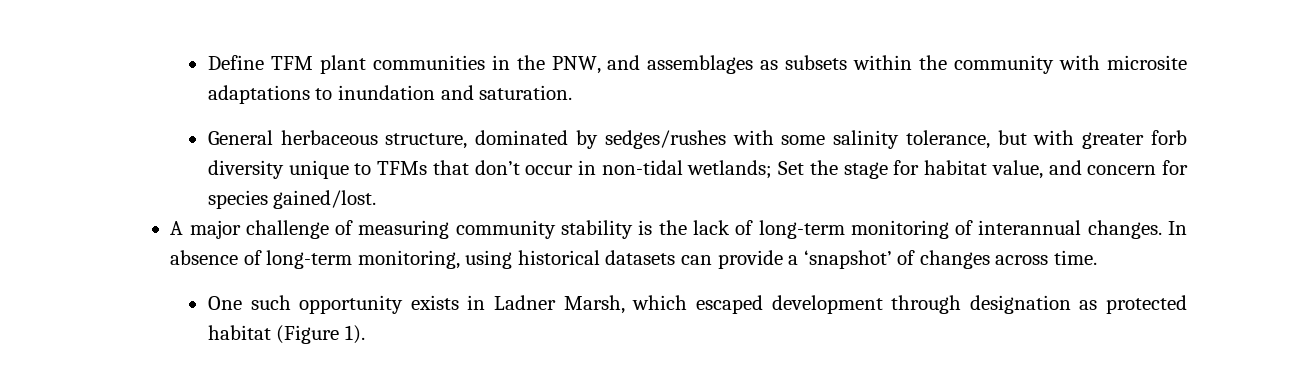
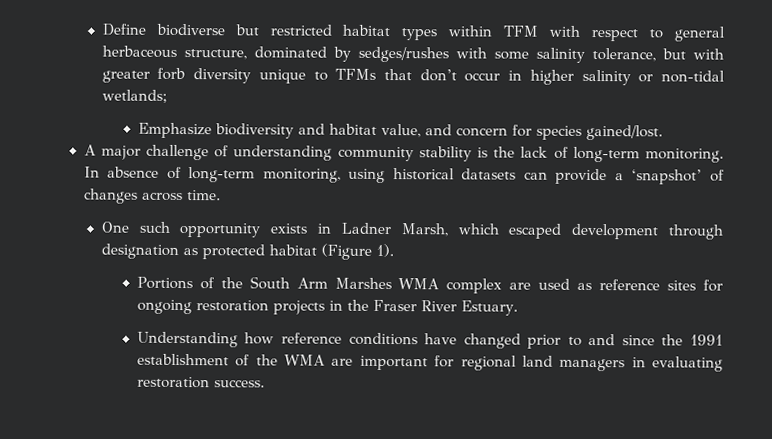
- Define TFM plant communities in the PNW, and assemblages as subsets within the community with microsite adaptations to inundation and saturation.
- General herbaceous structure, dominated by sedges/rushes with some salinity tolerance, but with greater forb diversity unique to TFMs that don’t occur in non-tidal wetlands; Set the stage for habitat value, and concern for species gained/lost.
+ Define biodiverse but restricted habitat types within TFM with respect to general herbaceous structure, dominated by sedges/rushes with some salinity tolerance, but with greater forb diversity unique to TFMs that don’t occur in higher salinity or non-tidal wetlands;
+ Emphasize biodiversity and habitat value, and concern for species gained/lost.
- A major challenge of measuring community stability is the lack of long-term monitoring of interannual changes.
+ A major challenge of understanding community stability is the lack of long-term monitoring.
+ Portions of the South Arm Marshes WMA complex are used as reference sites for ongoing restoration projects in the Fraser River Estuary.
+ Understanding how reference conditions have changed prior to and since the 1991 establishment of the WMA are important for regional land managers in evaluating restoration success.

